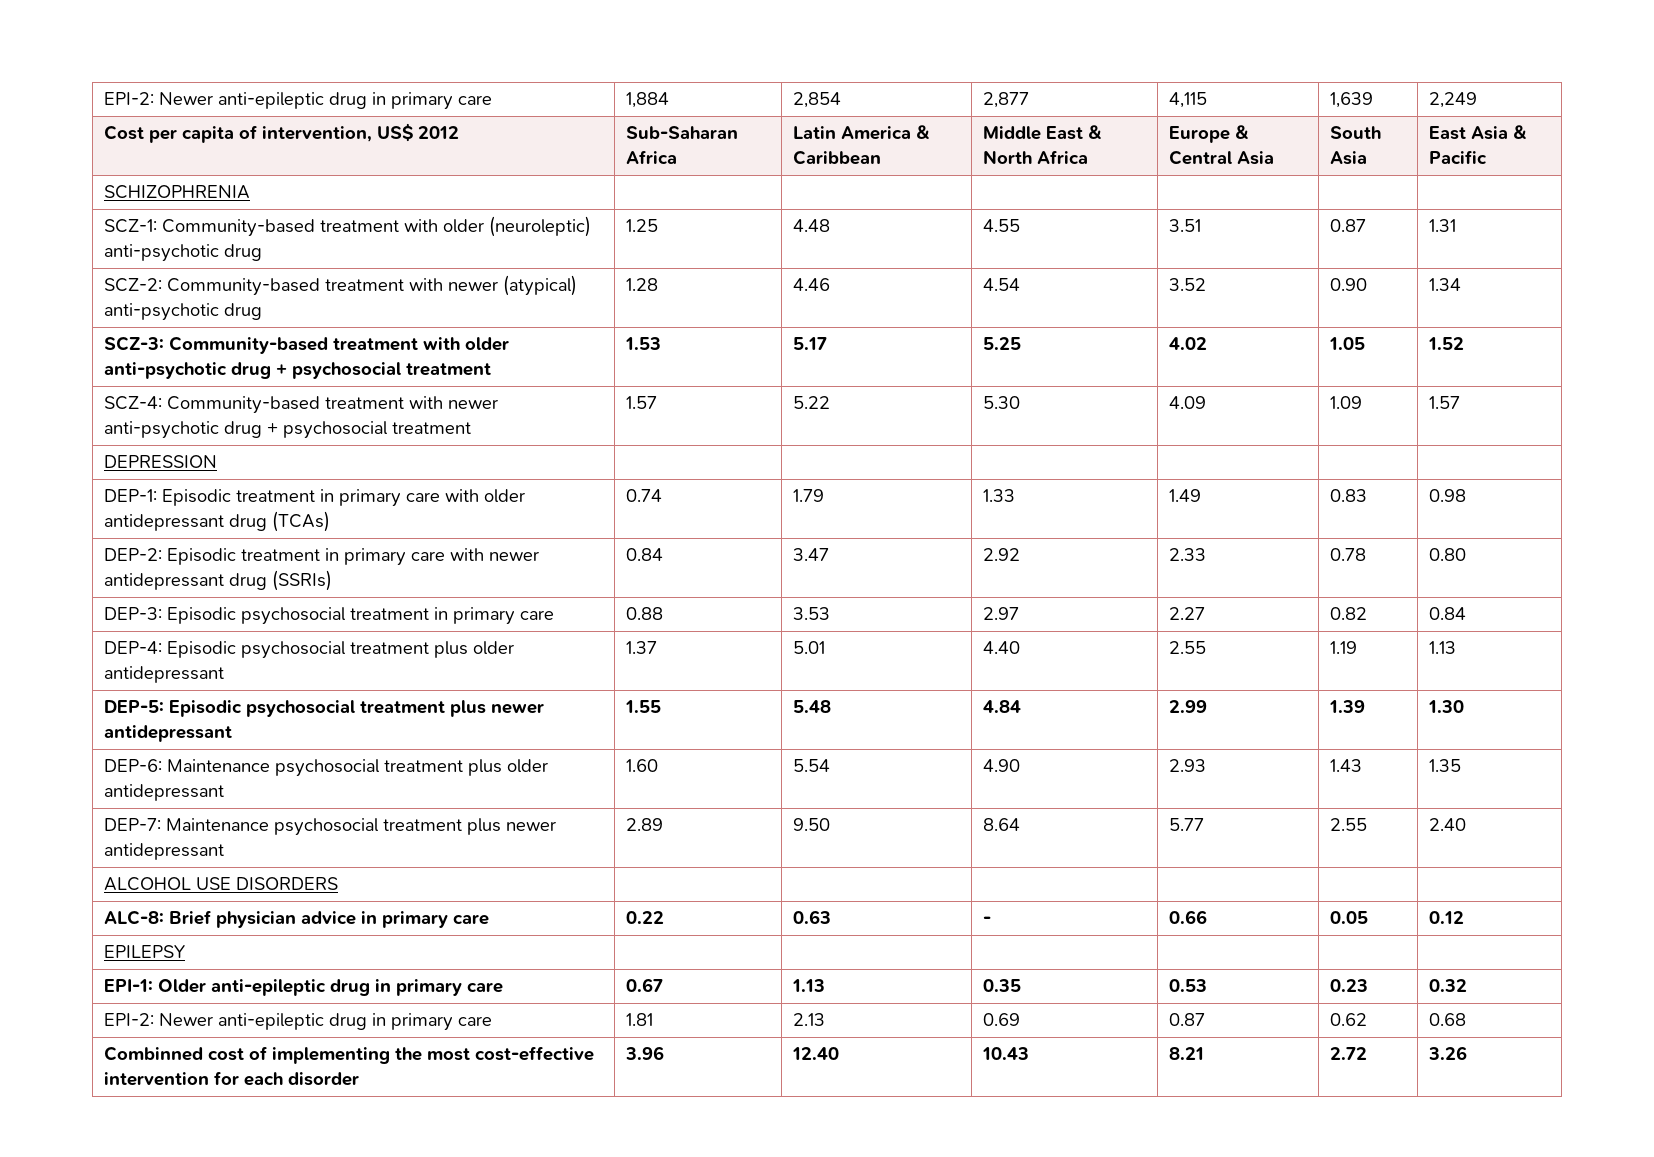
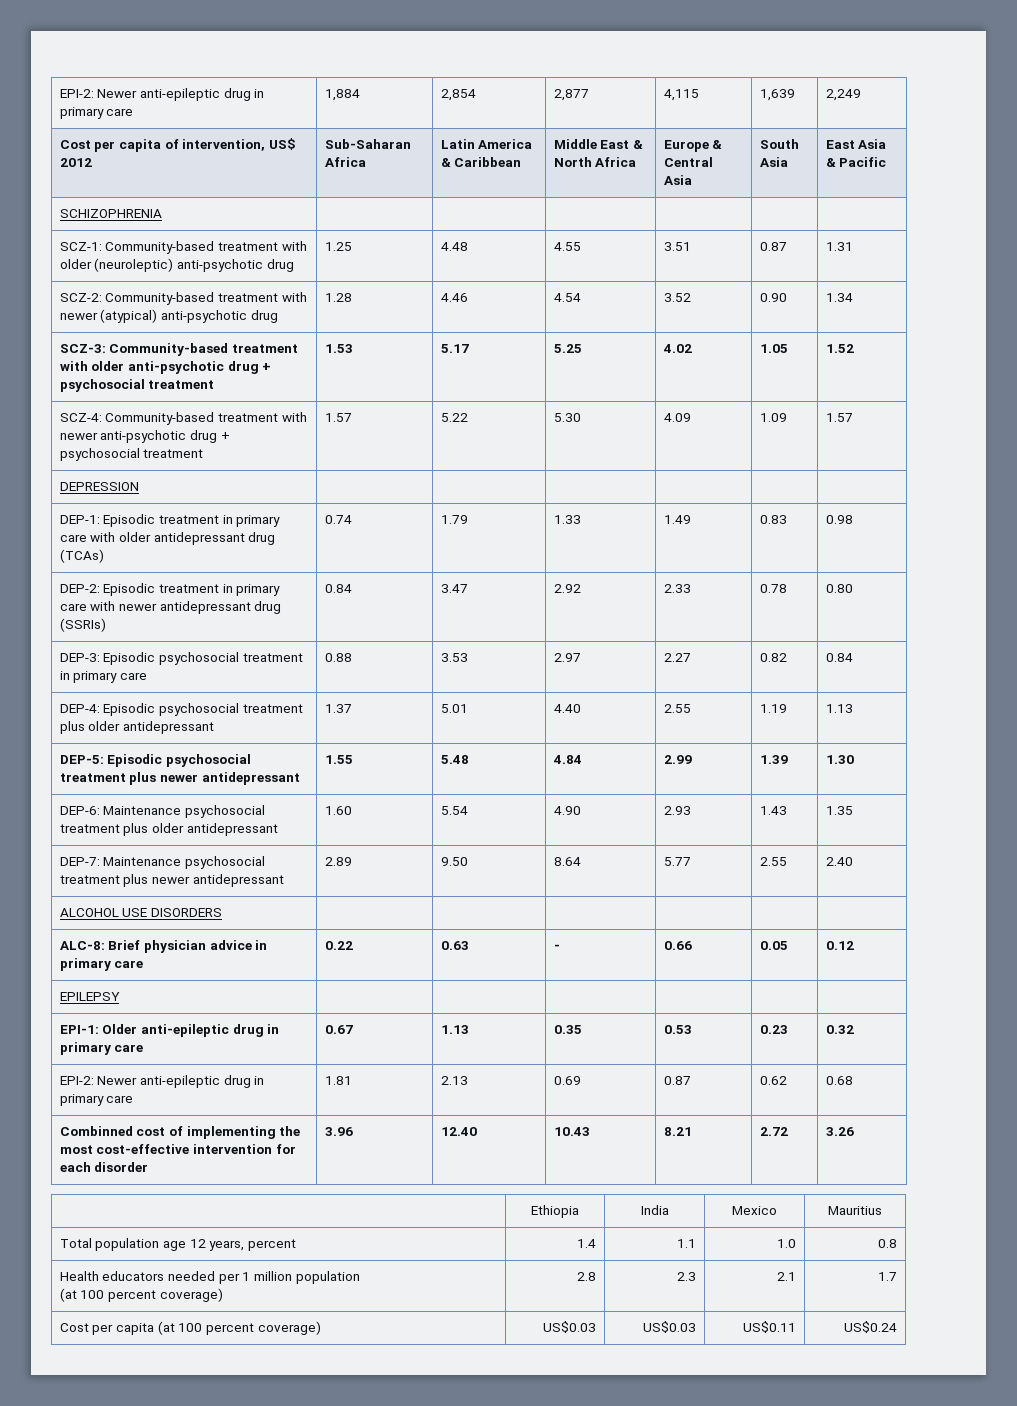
+ | Ethiopia | India | Mexico | Mauritius
+ Total population age 12 years, percent | 1.4 | 1.1 | 1.0 | 0.8
+ Health educators needed per 1 million population
+ (at 100 percent coverage) | 2.8 | 2.3 | 2.1 | 1.7
+ Cost per capita (at 100 percent coverage) | US$0.03 | US$0.03 | US$0.11 | US$0.24

